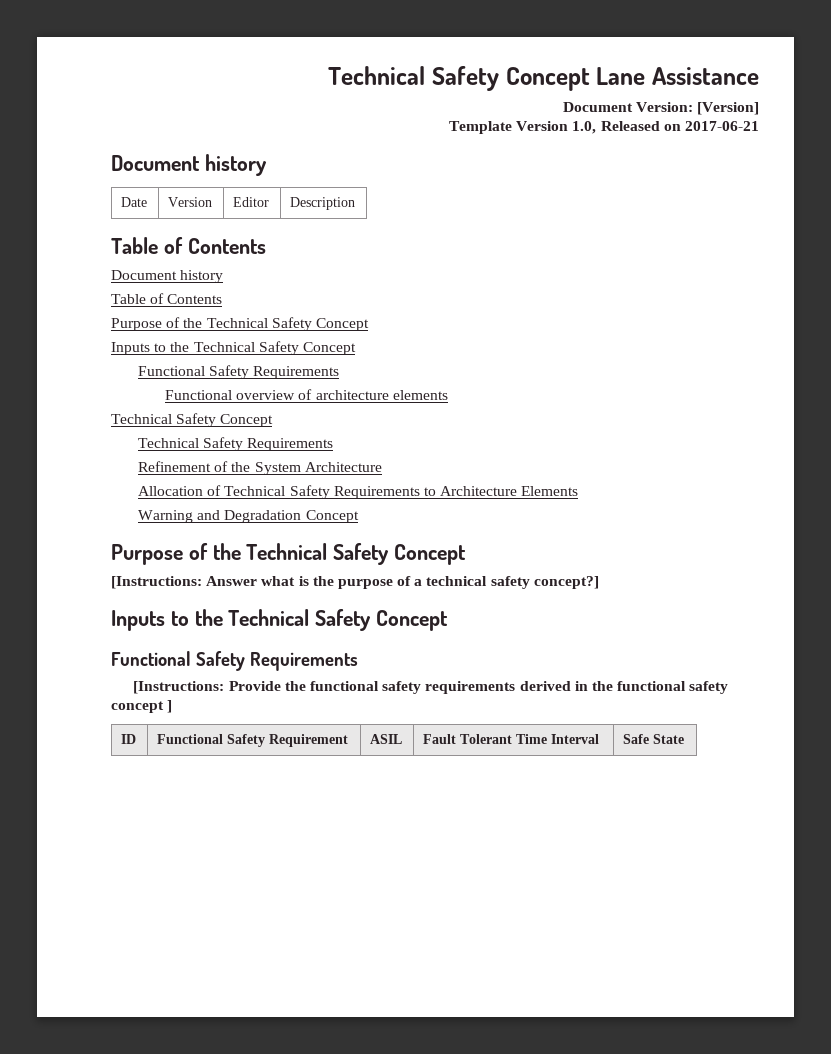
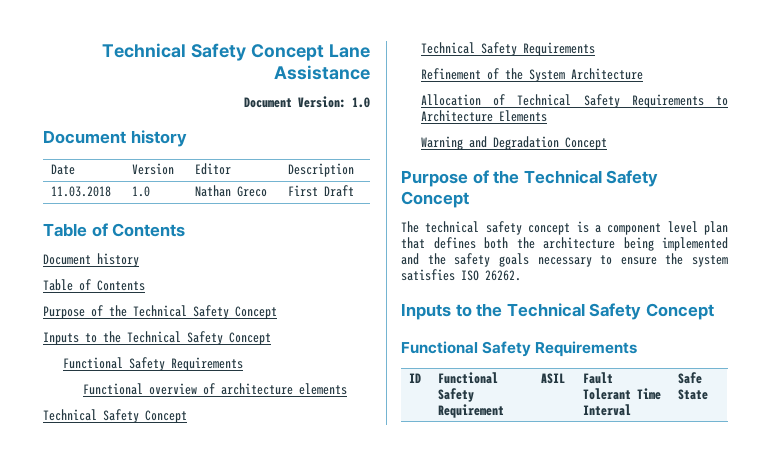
- Document Version: [Version]
- Template Version 1.0, Released on 2017-06-21
+ Document Version: 1.0
+ 11.03.2018 | 1.0 | Nathan Greco | First Draft
- [Instructions: Answer what is the purpose of a technical safety concept?]
+ The technical safety concept is a component level plan that defines both the architecture being implemented and the safety goals necessary to ensure the system satisfies ISO 26262.
  Inputs to the Technical Safety Concept
  Functional Safety Requirements
- [Instructions: Provide the functional safety requirements derived in the functional safety concept ]

